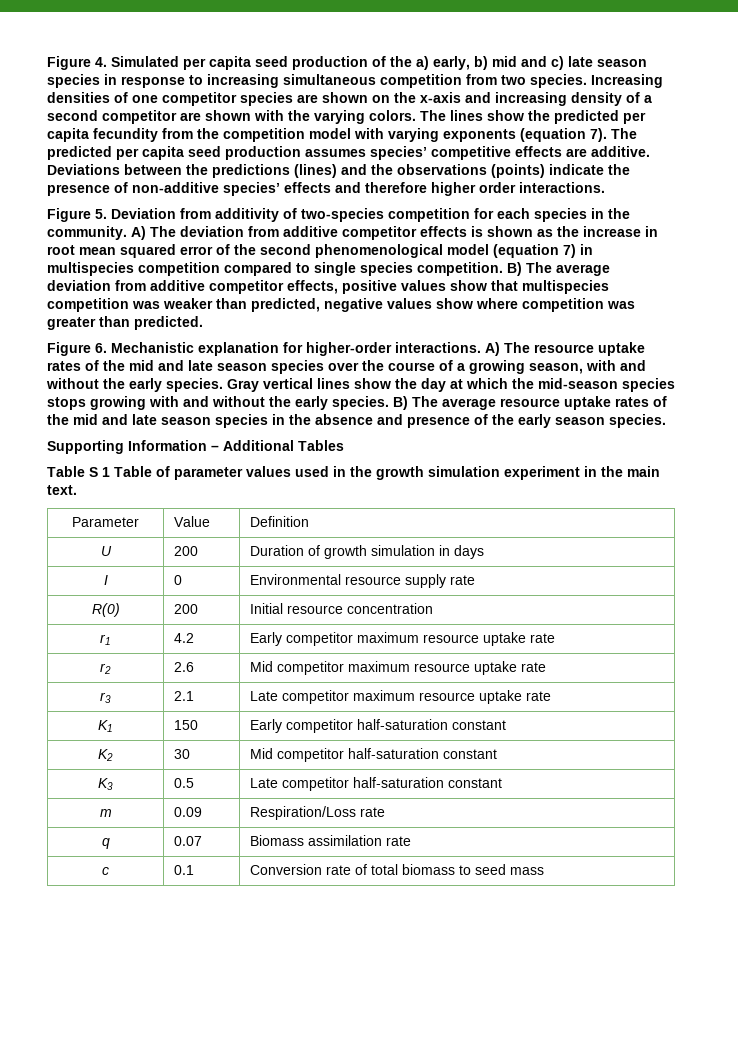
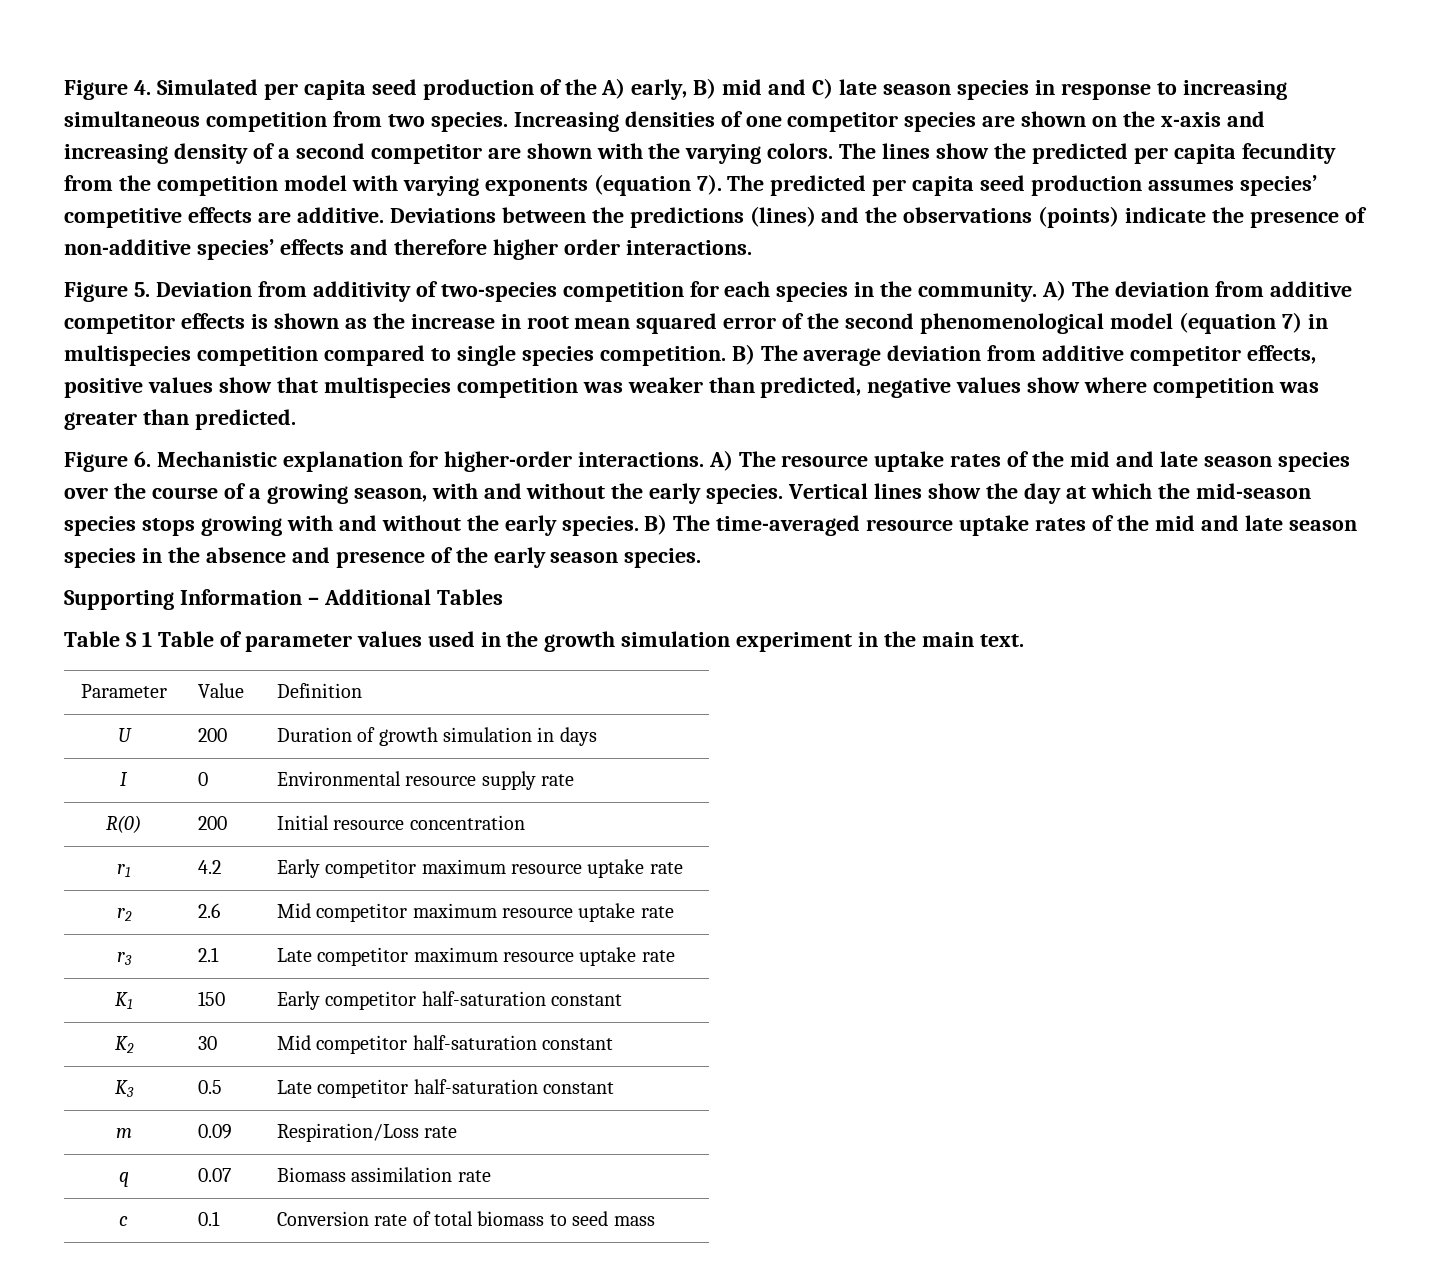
- Figure 4. Simulated per capita seed production of the a) early, b) mid and c) late season species in response to increasing simultaneous competition from two species.
+ Figure 4. Simulated per capita seed production of the A) early, B) mid and C) late season species in response to increasing simultaneous competition from two species.
- Gray vertical lines show the day at which the mid-season species stops growing with and without the early species.
+ Vertical lines show the day at which the mid-season species stops growing with and without the early species.
- B) The average resource uptake rates of the mid and late season species in the absence and presence of the early season species.
+ B) The time-averaged resource uptake rates of the mid and late season species in the absence and presence of the early season species.

